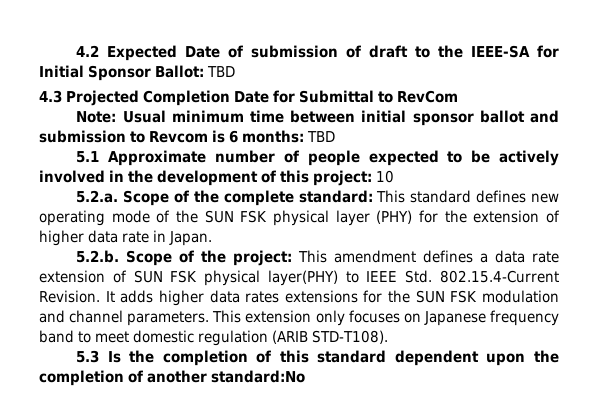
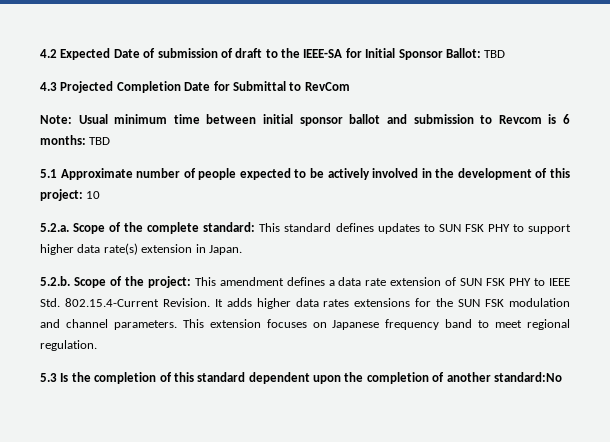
- 5.2.a. Scope of the complete standard: This standard defines new operating mode of the SUN FSK physical layer (PHY) for the extension of higher data rate in Japan.
+ 5.2.a. Scope of the complete standard: This standard defines updates to SUN FSK PHY to support higher data rate(s) extension in Japan.
- 5.2.b. Scope of the project: This amendment defines a data rate extension of SUN FSK physical layer(PHY) to IEEE Std. 802.15.4-Current Revision.
+ 5.2.b. Scope of the project: This amendment defines a data rate extension of SUN FSK PHY to IEEE Std. 802.15.4-Current Revision.
- This extension only focuses on Japanese frequency band to meet domestic regulation (ARIB STD-T108).
+ This extension focuses on Japanese frequency band to meet regional regulation.

